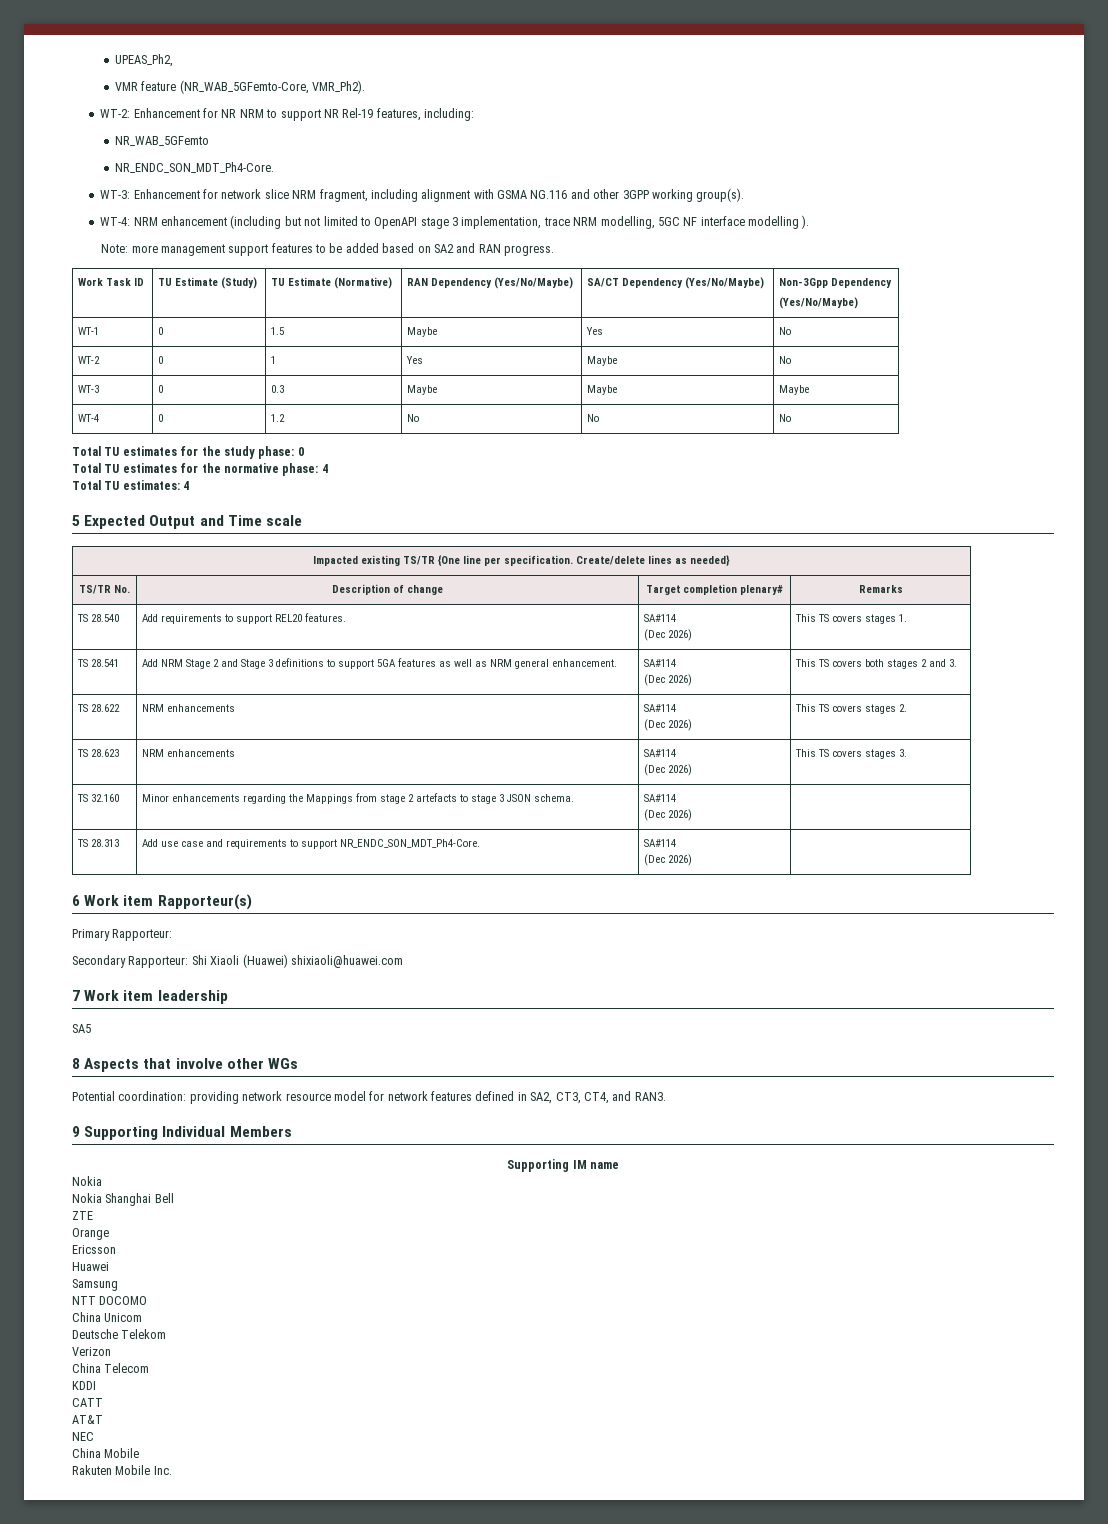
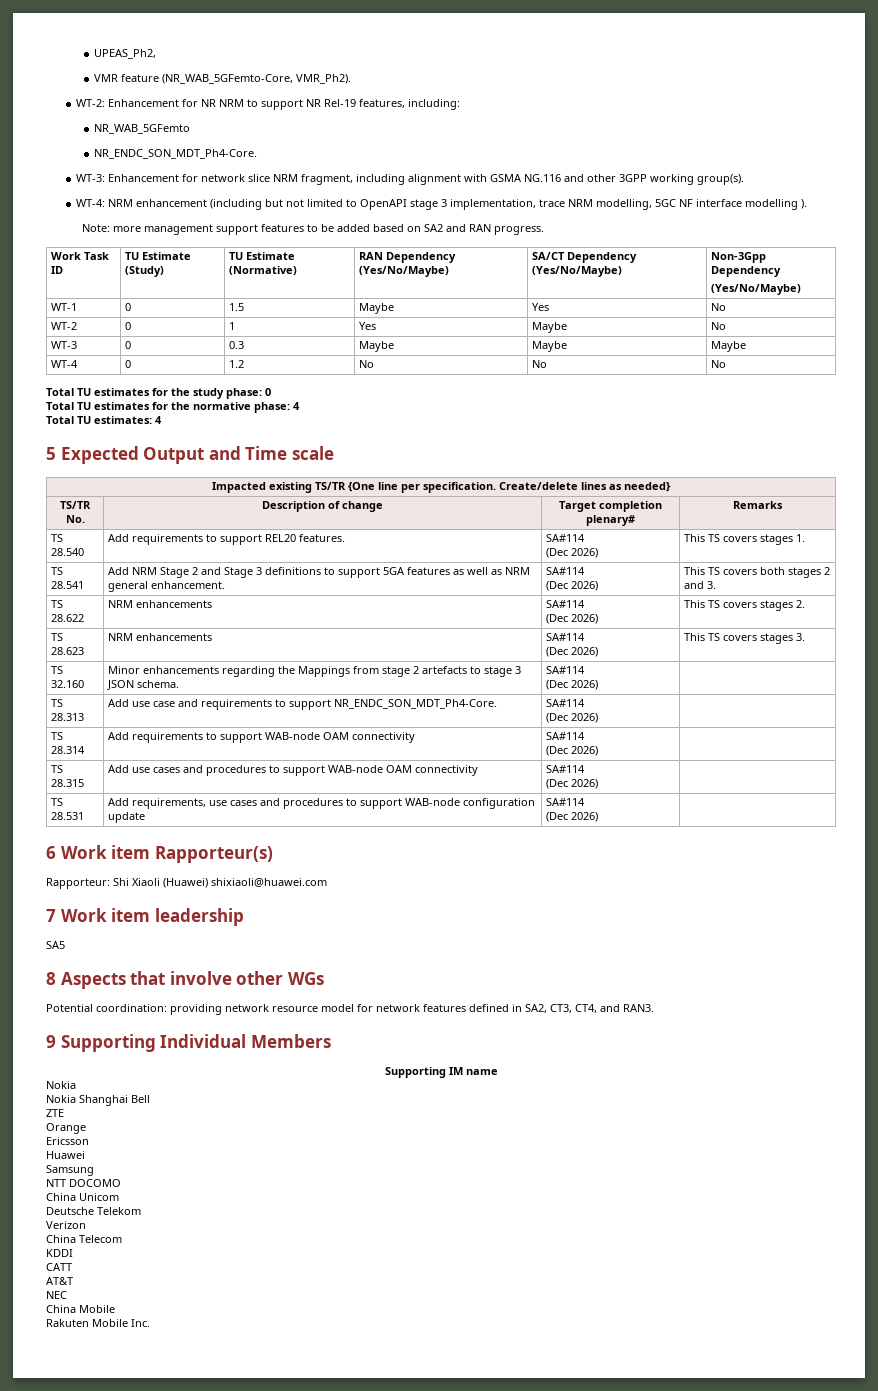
+ TS 28.314 | Add requirements to support WAB-node OAM connectivity | SA#114
+ (Dec 2026) |
+ TS 28.315 | Add use cases and procedures to support WAB-node OAM connectivity | SA#114
+ (Dec 2026) |
+ TS 28.531 | Add requirements, use cases and procedures to support WAB-node configuration update | SA#114
+ (Dec 2026) |
- Primary Rapporteur:
- Secondary Rapporteur: Shi Xiaoli (Huawei) shixiaoli@huawei.com
+ Rapporteur: Shi Xiaoli (Huawei) shixiaoli@huawei.com

